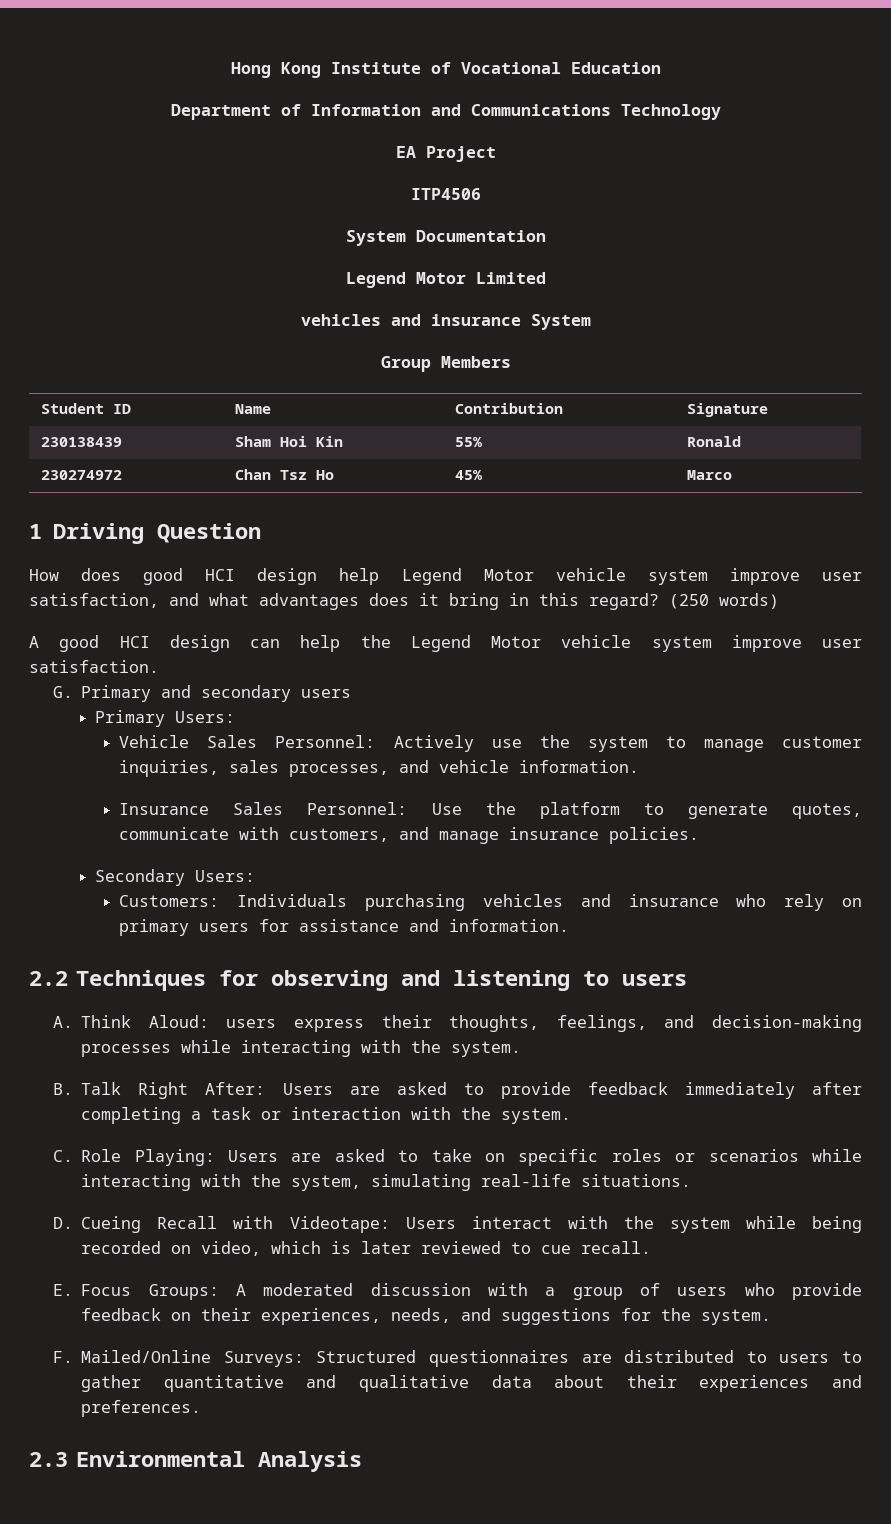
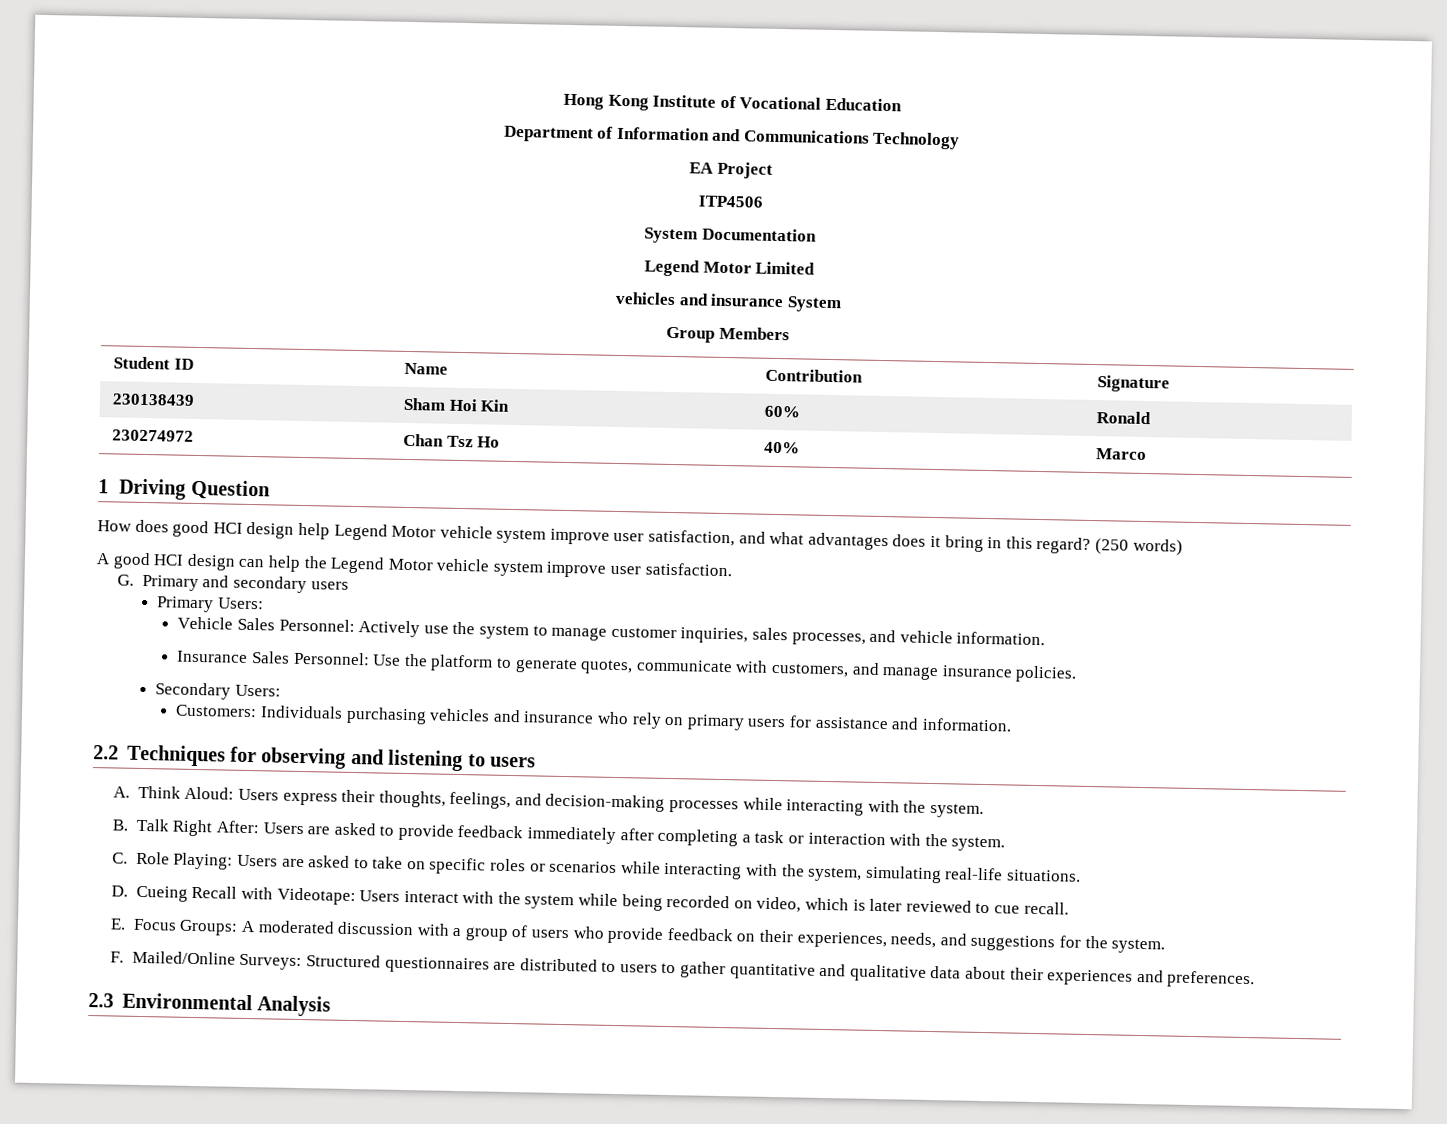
- 230138439 | Sham Hoi Kin | 55% | Ronald
+ 230138439 | Sham Hoi Kin | 60% | Ronald
- 230274972 | Chan Tsz Ho | 45% | Marco
+ 230274972 | Chan Tsz Ho | 40% | Marco
- A. Think Aloud: users express their thoughts, feelings, and decision-making processes while interacting with the system.
+ A. Think Aloud: Users express their thoughts, feelings, and decision-making processes while interacting with the system.

